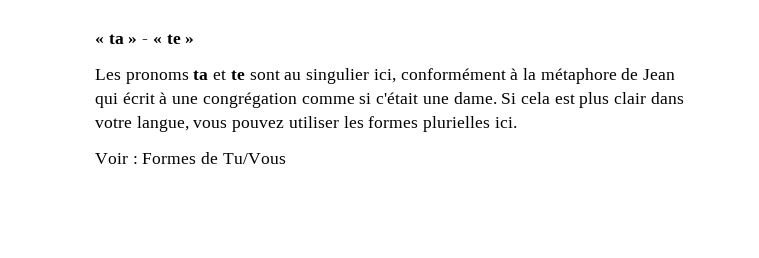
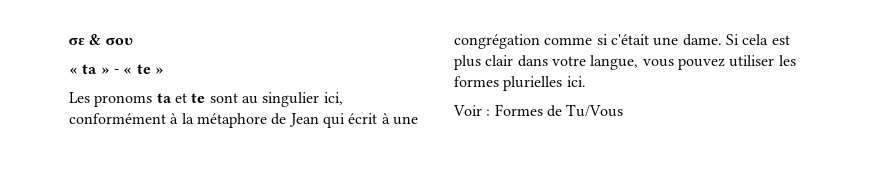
+ σε & σου

